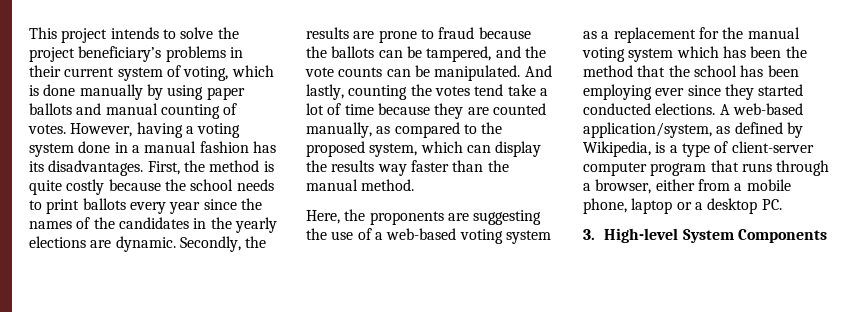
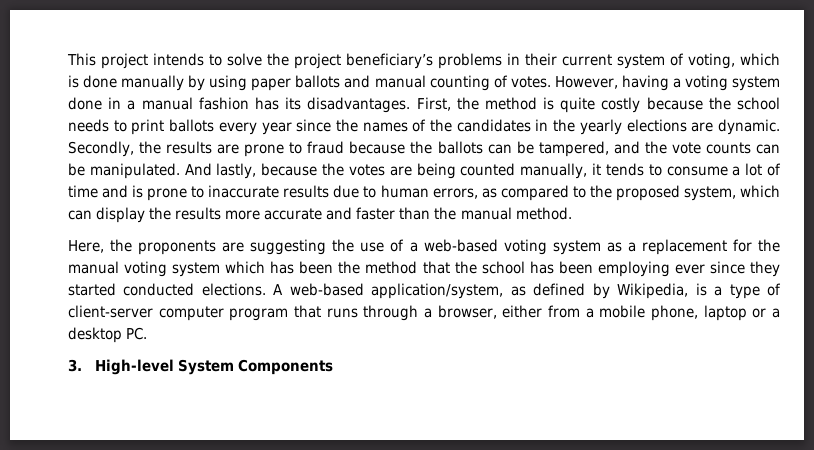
- And lastly, counting the votes tend take a lot of time because they are counted manually, as compared to the proposed system, which can display the results way faster than the manual method.
+ And lastly, because the votes are being counted manually, it tends to consume a lot of time and is prone to inaccurate results due to human errors, as compared to the proposed system, which can display the results more accurate and faster than the manual method.

